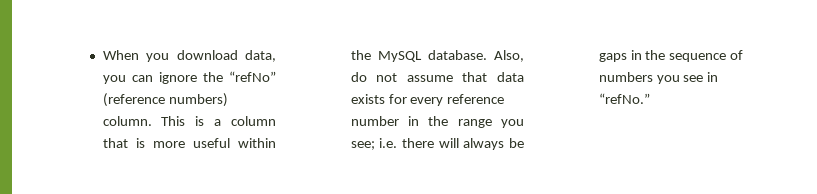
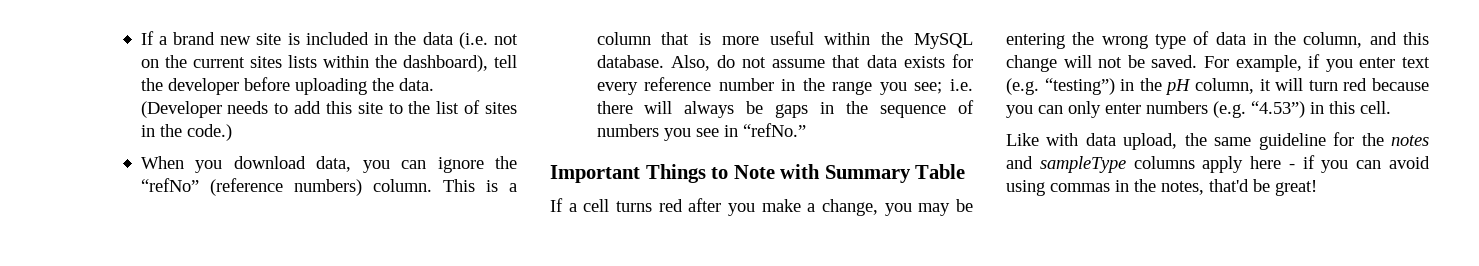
+ If a brand new site is included in the data (i.e. not on the current sites lists within the dashboard), tell the developer before uploading the data. (Developer needs to add this site to the list of sites in the code.)
+ Important Things to Note with Summary Table
+ If a cell turns red after you make a change, you may be entering the wrong type of data in the column, and this change will not be saved. For example, if you enter text (e.g. “testing”) in the pH column, it will turn red because you can only enter numbers (e.g. “4.53”) in this cell.
+ Like with data upload, the same guideline for the notes and sampleType columns apply here - if you can avoid using commas in the notes, that'd be great!

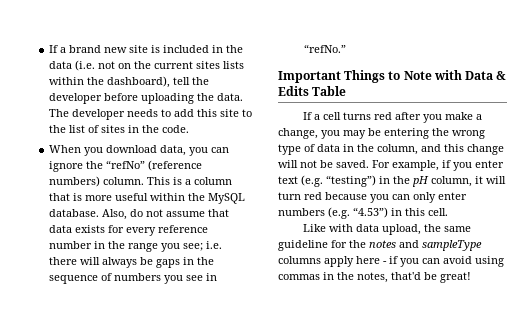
- (Developer needs to add this site to the list of sites in the code.)
+ The developer needs to add this site to the list of sites in the code.
- Important Things to Note with Summary Table
+ Important Things to Note with Data & Edits Table

